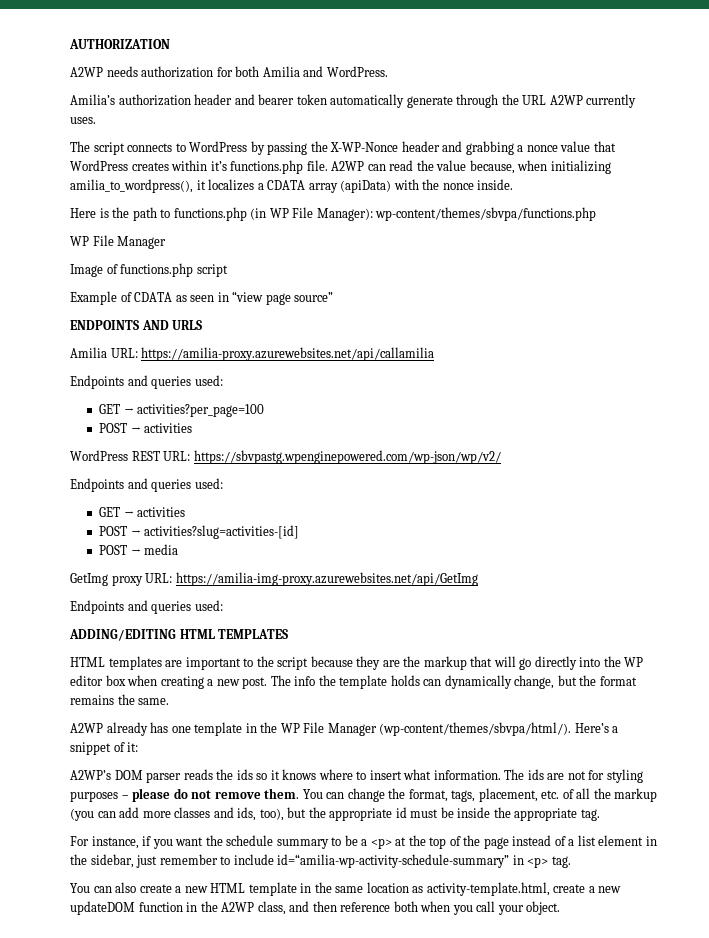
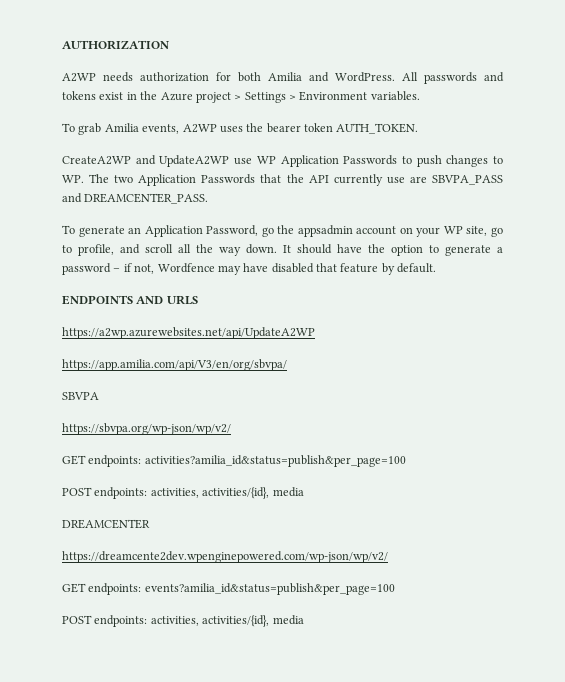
- A2WP needs authorization for both Amilia and WordPress.
- Amilia’s authorization header and bearer token automatically generate through the URL A2WP currently uses.
- The script connects to WordPress by passing the X-WP-Nonce header and grabbing a nonce value that WordPress creates within it’s functions.php file. A2WP can read the value because, when initializing amilia_to_wordpress(), it localizes a CDATA array (apiData) with the nonce inside.
- Here is the path to functions.php (in WP File Manager): wp-content/themes/sbvpa/functions.php
- WP File Manager
- Image of functions.php script
- Example of CDATA as seen in “view page source”
+ A2WP needs authorization for both Amilia and WordPress. All passwords and tokens exist in the Azure project > Settings > Environment variables.
+ To grab Amilia events, A2WP uses the bearer token AUTH_TOKEN.
+ CreateA2WP and UpdateA2WP use WP Application Passwords to push changes to WP. The two Application Passwords that the API currently use are SBVPA_PASS and DREAMCENTER_PASS.
+ To generate an Application Password, go the appsadmin account on your WP site, go to profile, and scroll all the way down. It should have the option to generate a password – if not, Wordfence may have disabled that feature by default.
  ENDPOINTS AND URLS
- Amilia URL: https://amilia-proxy.azurewebsites.net/api/callamilia
- Endpoints and queries used:
- GET → activities?per_page=100
- POST → activities
- WordPress REST URL: https://sbvpastg.wpenginepowered.com/wp-json/wp/v2/
- Endpoints and queries used:
- GET → activities
- POST → activities?slug=activities-[id]
- POST → media
- GetImg proxy URL: https://amilia-img-proxy.azurewebsites.net/api/GetImg
- Endpoints and queries used:
- ADDING/EDITING HTML TEMPLATES
- HTML templates are important to the script because they are the markup that will go directly into the WP editor box when creating a new post. The info the template holds can dynamically change, but the format remains the same.
- A2WP already has one template in the WP File Manager (wp-content/themes/sbvpa/html/). Here’s a snippet of it:
- A2WP’s DOM parser reads the ids so it knows where to insert what information. The ids are not for styling purposes – please do not remove them. You can change the format, tags, placement, etc. of all the markup (you can add more classes and ids, too), but the appropriate id must be inside the appropriate tag.
- For instance, if you want the schedule summary to be a <p> at the top of the page instead of a list element in the sidebar, just remember to include id=“amilia-wp-activity-schedule-summary” in <p> tag.
- You can also create a new HTML template in the same location as activity-template.html, create a new updateDOM function in the A2WP class, and then reference both when you call your object.
+ https://a2wp.azurewebsites.net/api/UpdateA2WP
+ https://app.amilia.com/api/V3/en/org/sbvpa/
+ SBVPA
+ https://sbvpa.org/wp-json/wp/v2/
+ GET endpoints: activities?amilia_id&status=publish&per_page=100
+ POST endpoints: activities, activities/{id}, media
+ DREAMCENTER
+ https://dreamcente2dev.wpenginepowered.com/wp-json/wp/v2/
+ GET endpoints: events?amilia_id&status=publish&per_page=100
+ POST endpoints: activities, activities/{id}, media

